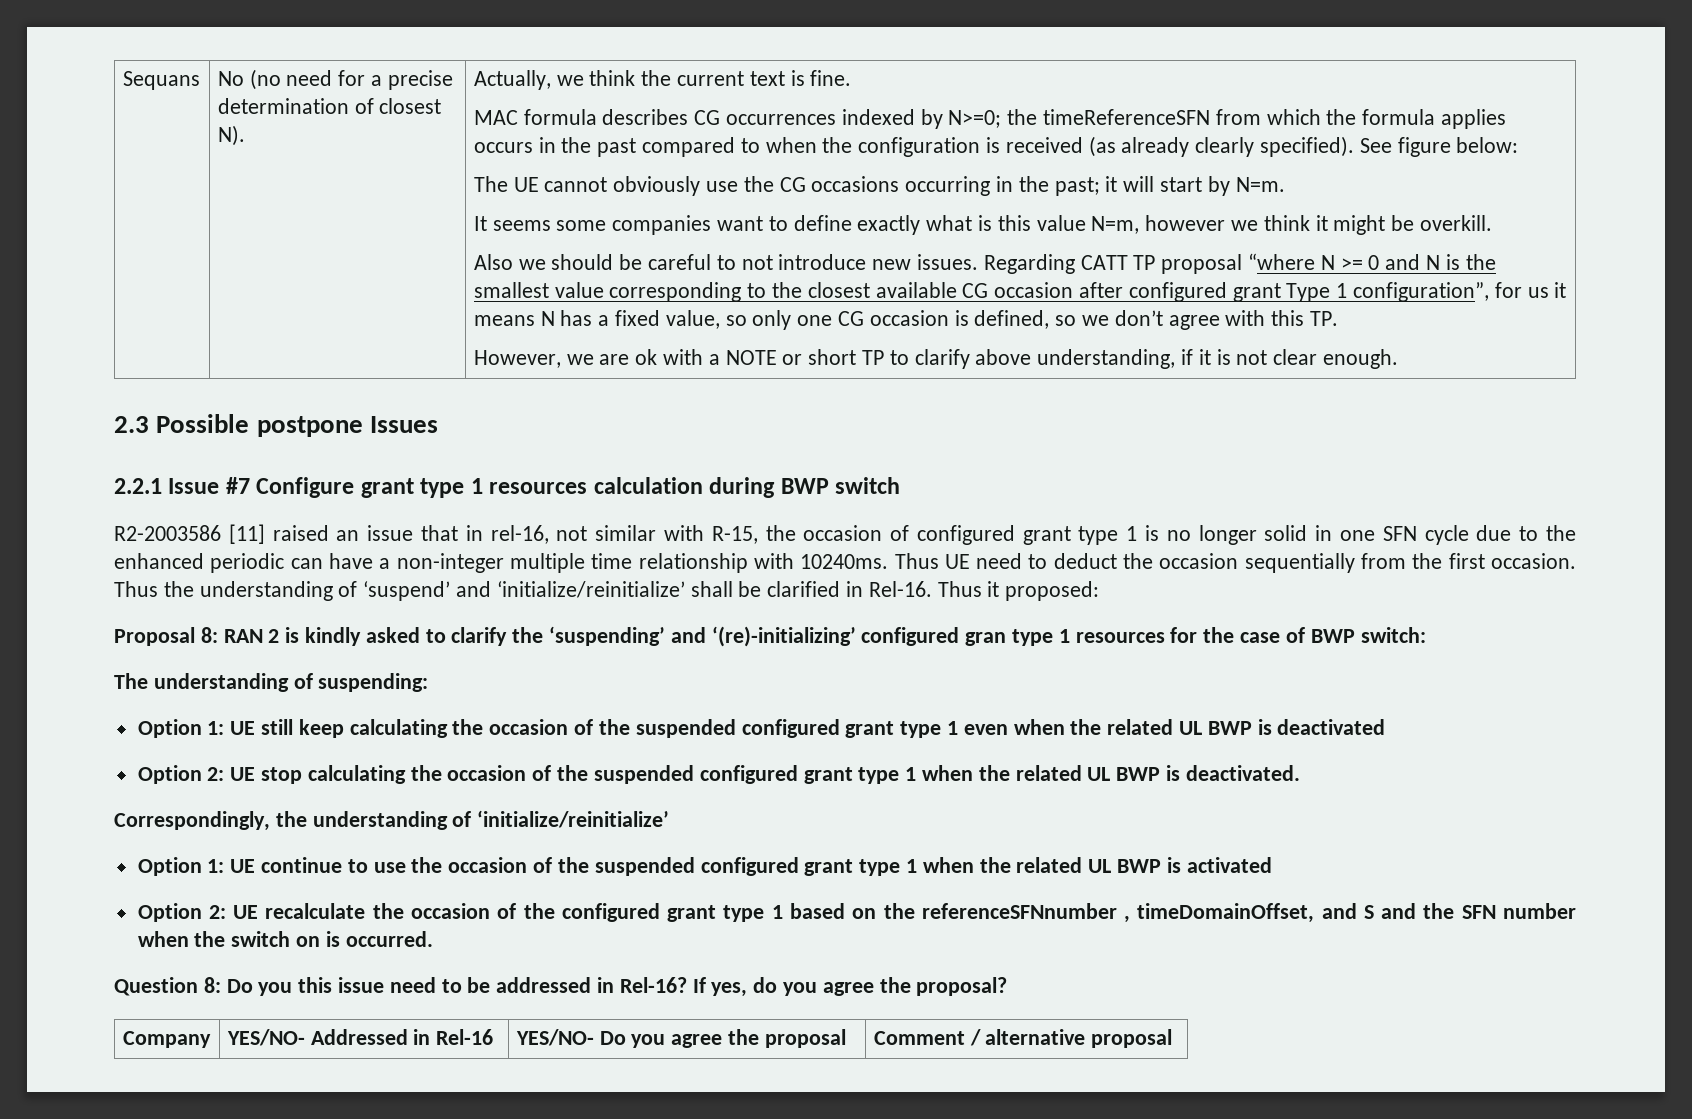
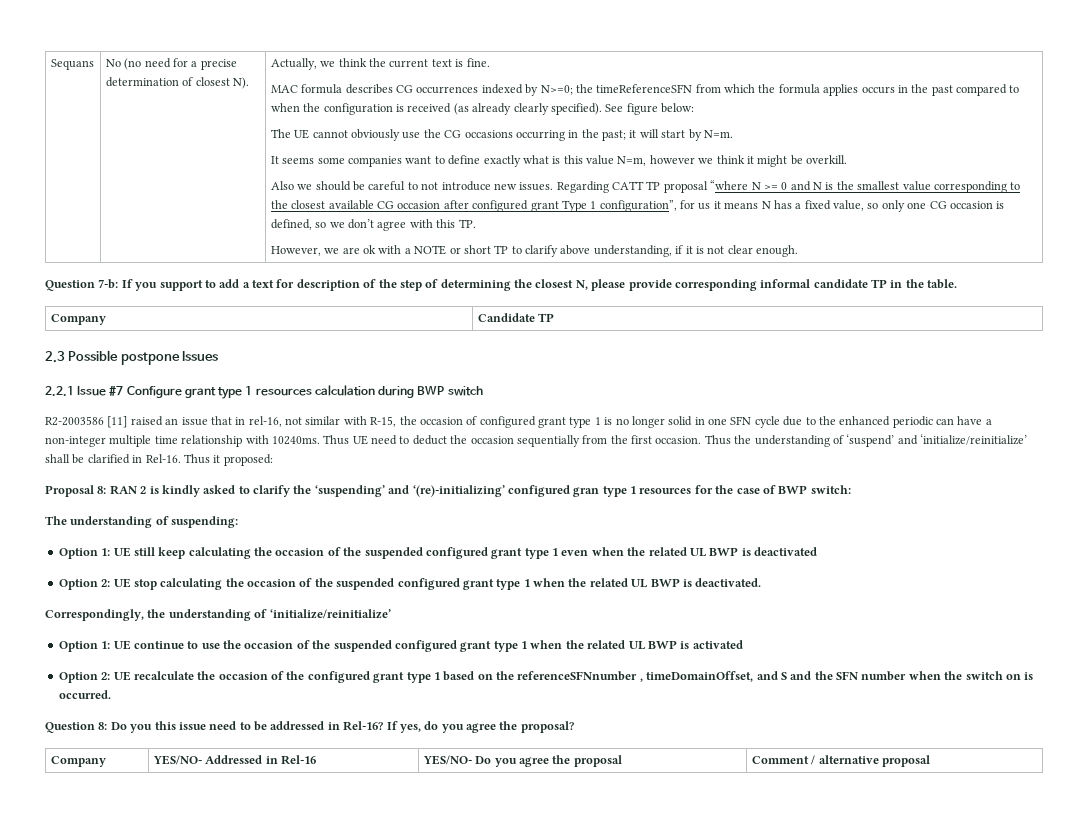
+ Question 7-b: If you support to add a text for description of the step of determining the closest N, please provide corresponding informal candidate TP in the table.
+ Company | Candidate TP

